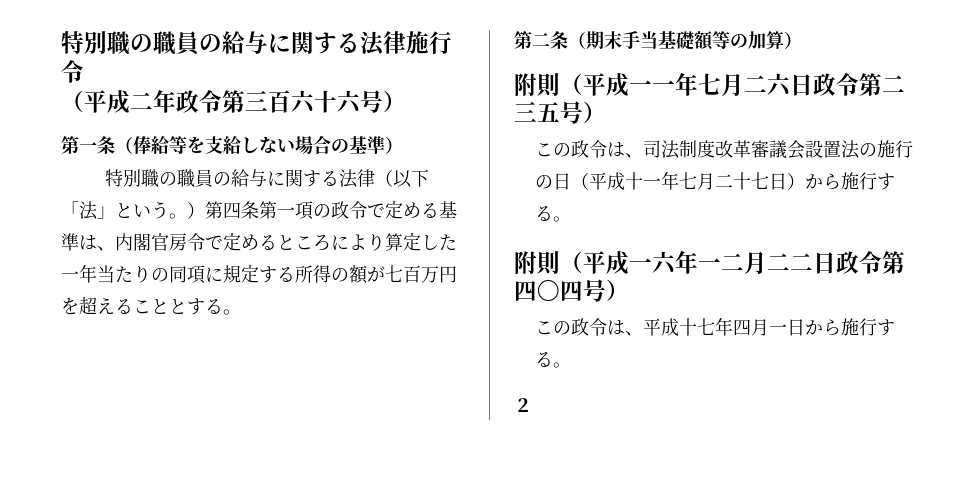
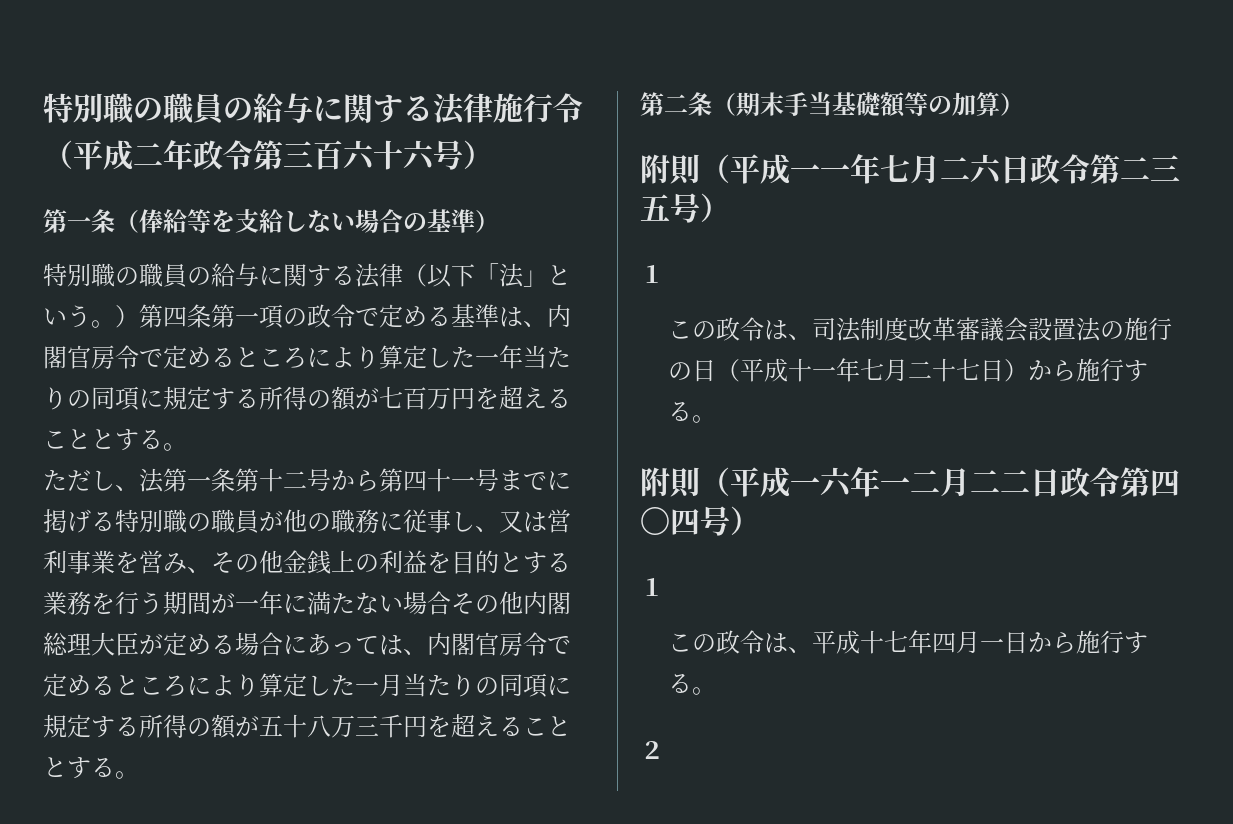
+ ただし、法第一条第十二号から第四十一号までに掲げる特別職の職員が他の職務に従事し、又は営利事業を営み、その他金銭上の利益を目的とする業務を行う期間が一年に満たない場合その他内閣総理大臣が定める場合にあっては、内閣官房令で定めるところにより算定した一月当たりの同項に規定する所得の額が五十八万三千円を超えることとする。
  附則（平成一一年七月二六日政令第二三五号）
+ １
  附則（平成一六年一二月二二日政令第四〇四号）
+ １

